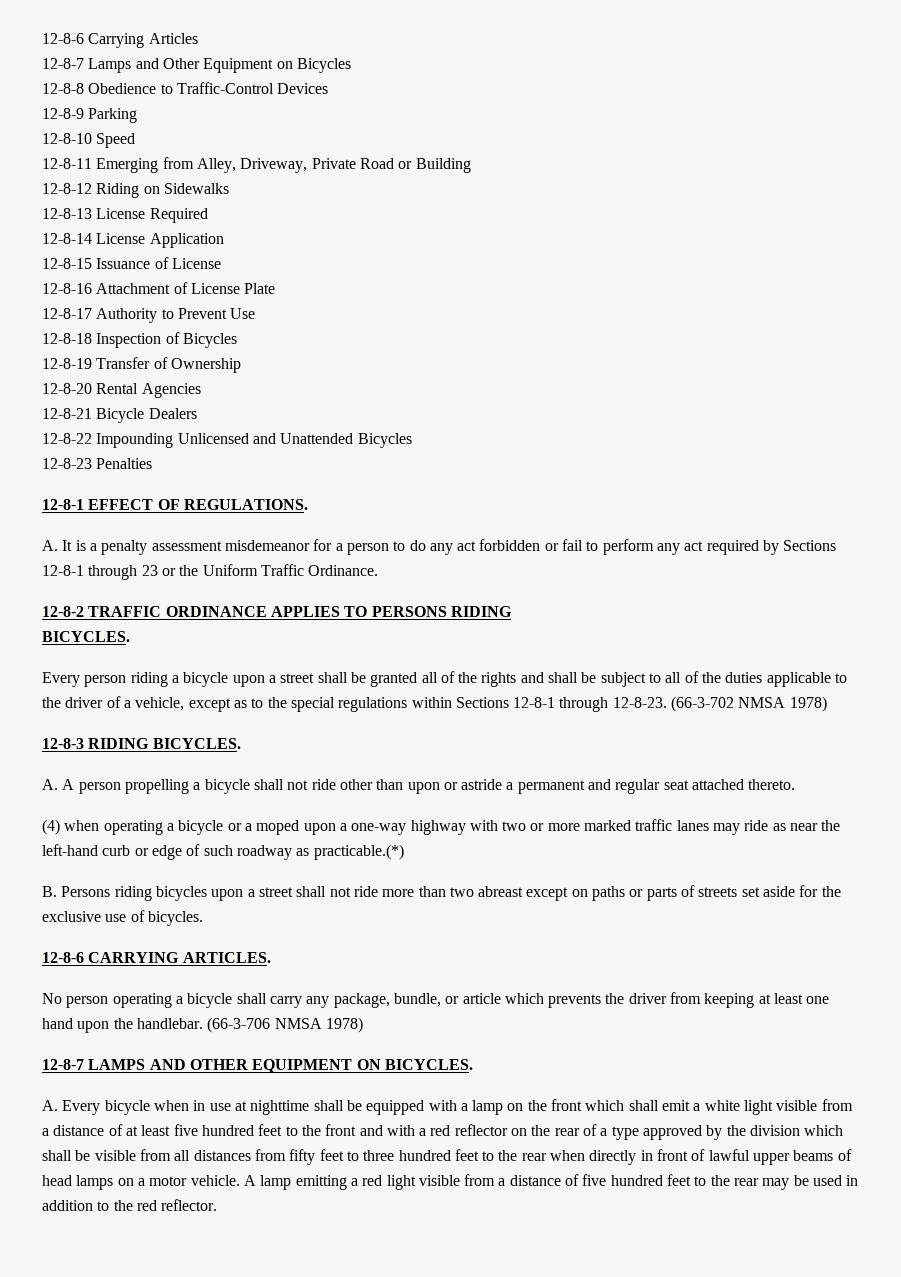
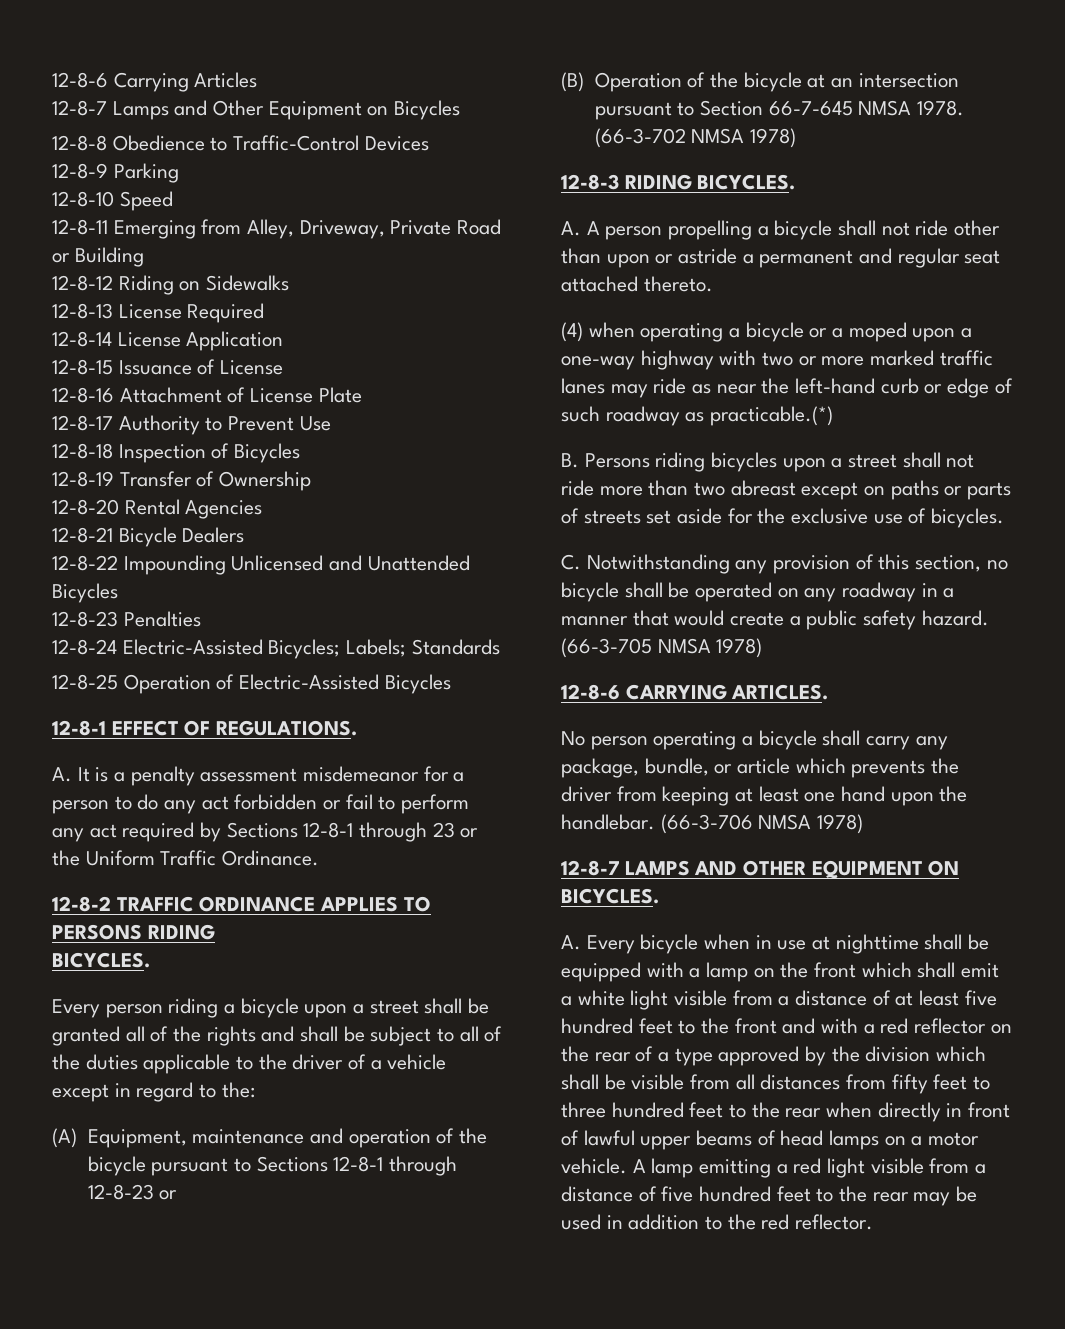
+ 12-8-24 Electric-Assisted Bicycles; Labels; Standards
+ 12-8-25 Operation of Electric-Assisted Bicycles
- Every person riding a bicycle upon a street shall be granted all of the rights and shall be subject to all of the duties applicable to the driver of a vehicle, except as to the special regulations within Sections 12-8-1 through 12-8-23.
+ Every person riding a bicycle upon a street shall be granted all of the rights and shall be subject to all of the duties applicable to the driver of a vehicle except in regard to the:
+ (A) Equipment, maintenance and operation of the bicycle pursuant to Sections 12-8-1 through 12-8-23 or
+ (B) Operation of the bicycle at an intersection pursuant to Section 66-7-645 NMSA 1978.
+ C. Notwithstanding any provision of this section, no bicycle shall be operated on any roadway in a manner that would create a public safety hazard. (66-3-705 NMSA 1978)

